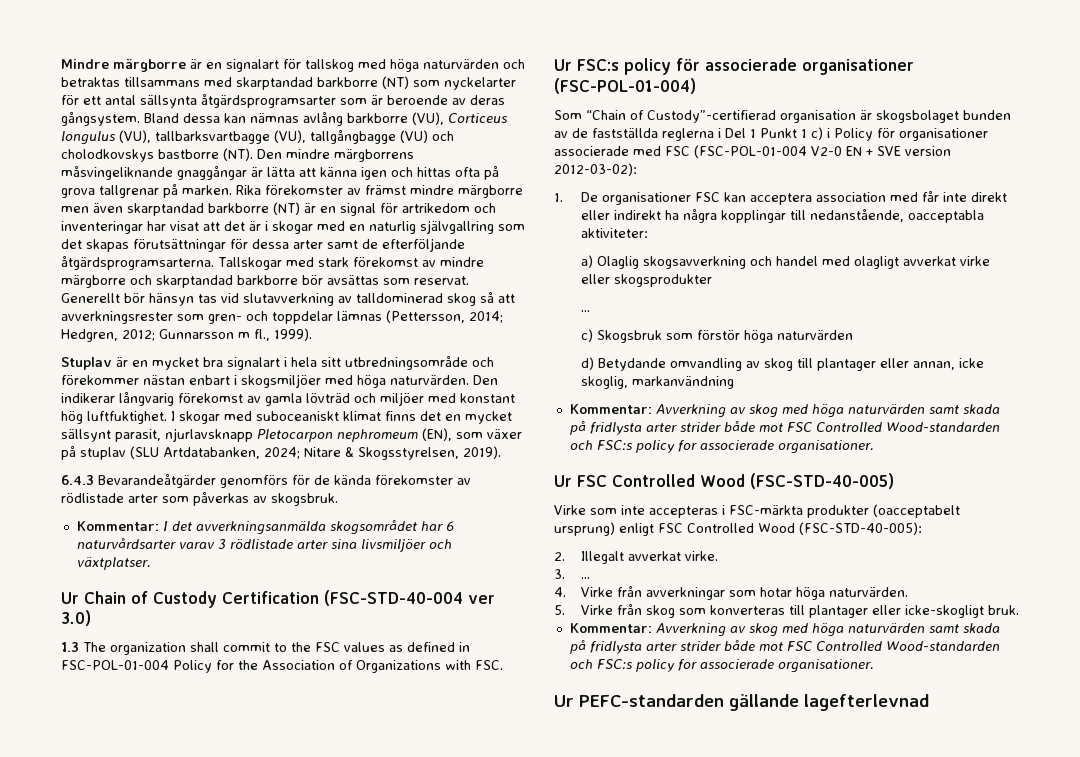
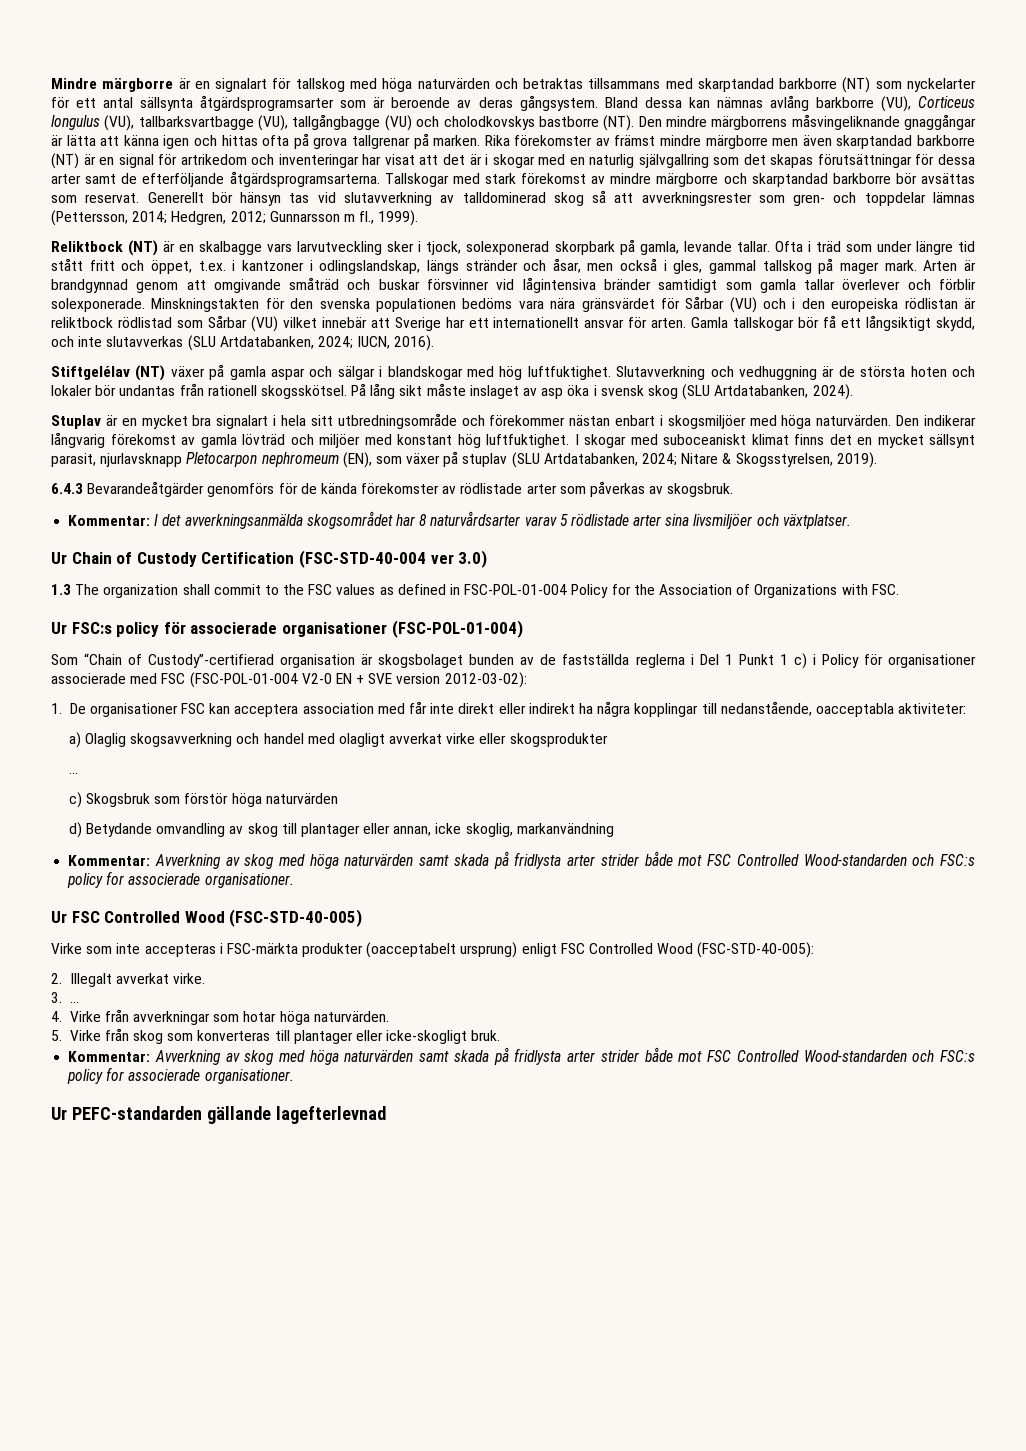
+ Reliktbock (NT) är en skalbagge vars larvutveckling sker i tjock, solexponerad skorpbark på gamla, levande tallar. Ofta i träd som under längre tid stått fritt och öppet, t.ex. i kantzoner i odlingslandskap, längs stränder och åsar, men också i gles, gammal tallskog på mager mark. Arten är brandgynnad genom att omgivande småträd och buskar försvinner vid lågintensiva bränder samtidigt som gamla tallar överlever och förblir solexponerade. Minskningstakten för den svenska populationen bedöms vara nära gränsvärdet för Sårbar (VU) och i den europeiska rödlistan är reliktbock rödlistad som Sårbar (VU) vilket innebär att Sverige har ett internationellt ansvar för arten. Gamla tallskogar bör få ett långsiktigt skydd, och inte slutavverkas (SLU Artdatabanken, 2024; IUCN, 2016).
+ Stiftgelélav (NT) växer på gamla aspar och sälgar i blandskogar med hög luftfuktighet. Slutavverkning och vedhuggning är de största hoten och lokaler bör undantas från rationell skogsskötsel. På lång sikt måste inslaget av asp öka i svensk skog (SLU Artdatabanken, 2024).
- Kommentar: I det avverkningsanmälda skogsområdet har 6 naturvårdsarter varav 3 rödlistade arter sina livsmiljöer och växtplatser.
+ Kommentar: I det avverkningsanmälda skogsområdet har 8 naturvårdsarter varav 5 rödlistade arter sina livsmiljöer och växtplatser.

